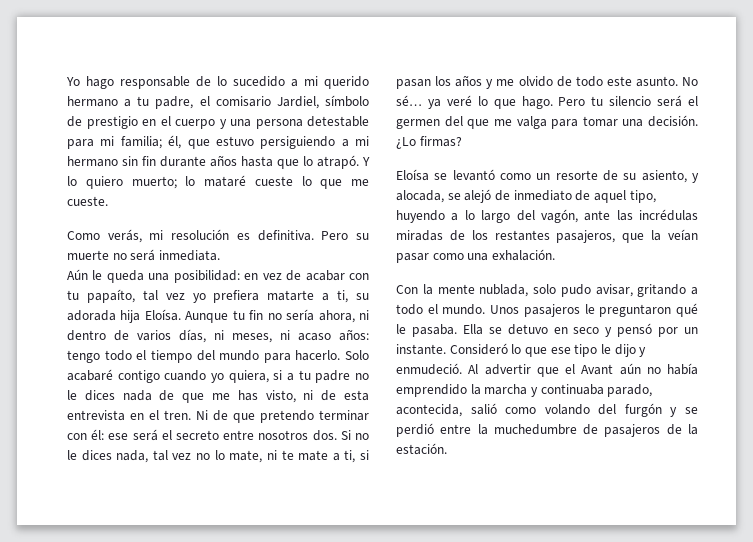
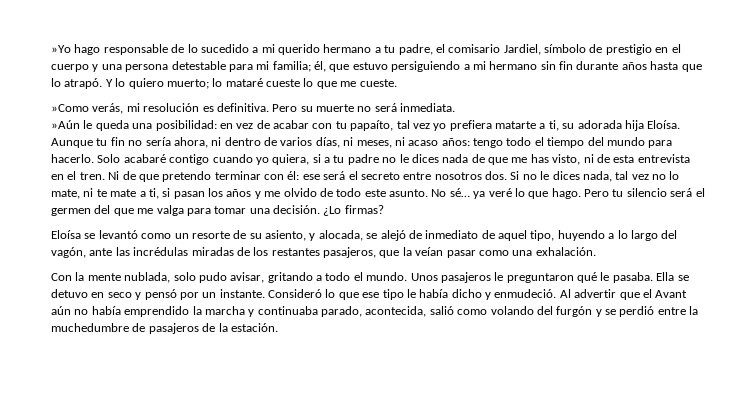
- Yo hago responsable de lo sucedido a mi querido hermano a tu padre, el comisario Jardiel, símbolo de prestigio en el cuerpo y una persona detestable para mi familia; él, que estuvo persiguiendo a mi hermano sin fin durante años hasta que lo atrapó.
+ »Yo hago responsable de lo sucedido a mi querido hermano a tu padre, el comisario Jardiel, símbolo de prestigio en el cuerpo y una persona detestable para mi familia; él, que estuvo persiguiendo a mi hermano sin fin durante años hasta que lo atrapó.
- Como verás, mi resolución es definitiva.
+ »Como verás, mi resolución es definitiva.
- Aún le queda una posibilidad: en vez de acabar con tu papaíto, tal vez yo prefiera matarte a ti, su adorada hija Eloísa.
+ »Aún le queda una posibilidad: en vez de acabar con tu papaíto, tal vez yo prefiera matarte a ti, su adorada hija Eloísa.
- Consideró lo que ese tipo le dijo y enmudeció.
+ Consideró lo que ese tipo le había dicho y enmudeció.

